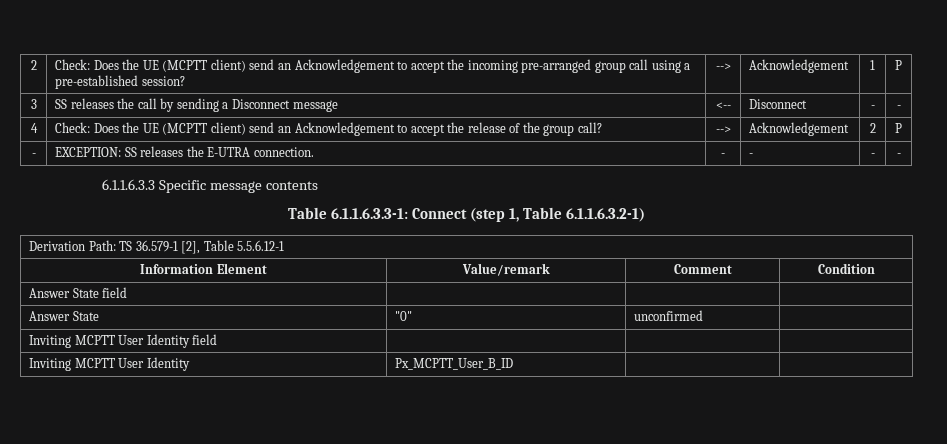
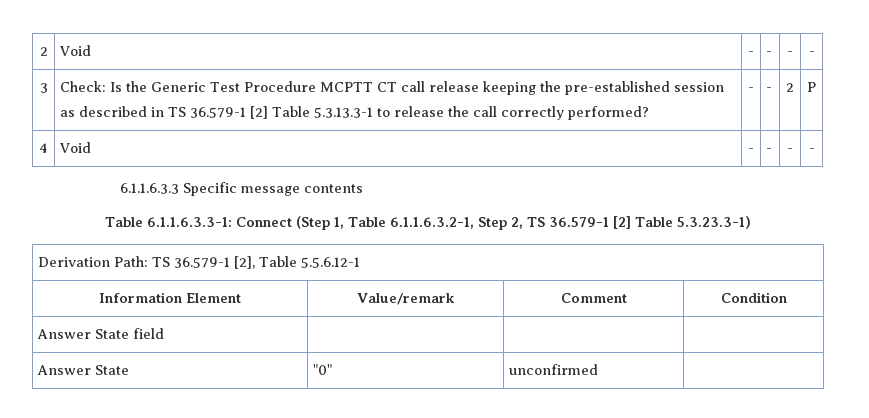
- 2 | Check: Does the UE (MCPTT client) send an Acknowledgement to accept the incoming pre-arranged group call using a pre-established session? | --> | Acknowledgement | 1 | P
- 3 | SS releases the call by sending a Disconnect message | <-- | Disconnect | - | -
- 4 | Check: Does the UE (MCPTT client) send an Acknowledgement to accept the release of the group call? | --> | Acknowledgement | 2 | P
- - | EXCEPTION: SS releases the E-UTRA connection. | - | - | - | -
+ 2 | Void | - | - | - | -
+ 3 | Check: Is the Generic Test Procedure MCPTT CT call release keeping the pre-established session as described in TS 36.579-1 [2] Table 5.3.13.3-1 to release the call correctly performed? | - | - | 2 | P
+ 4 | Void | - | - | - | -
- Table 6.1.1.6.3.3-1: Connect (step 1, Table 6.1.1.6.3.2-1)
+ Table 6.1.1.6.3.3-1: Connect (Step 1, Table 6.1.1.6.3.2-1, Step 2, TS 36.579-1 [2] Table 5.3.23.3-1)
- Inviting MCPTT User Identity field | | |
- Inviting MCPTT User Identity | Px_MCPTT_User_B_ID | |

